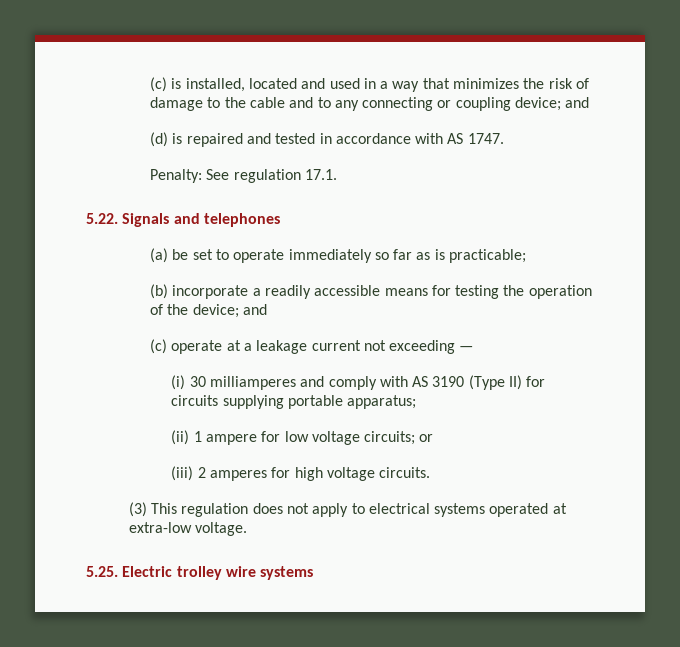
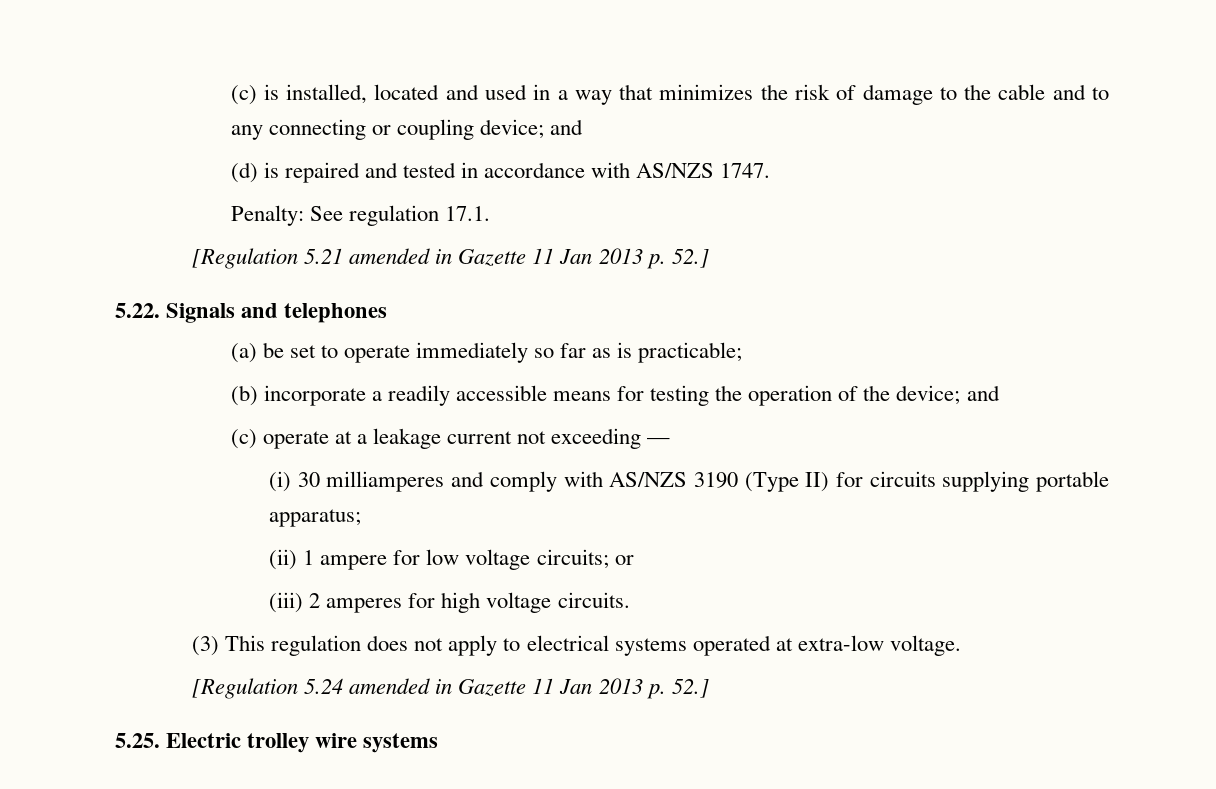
- (d) is repaired and tested in accordance with AS 1747.
+ (d) is repaired and tested in accordance with AS/NZS 1747.
+ [Regulation 5.21 amended in Gazette 11 Jan 2013 p. 52.]
- (i) 30 milliamperes and comply with AS 3190 (Type II) for circuits supplying portable apparatus;
+ (i) 30 milliamperes and comply with AS/NZS 3190 (Type II) for circuits supplying portable apparatus;
+ [Regulation 5.24 amended in Gazette 11 Jan 2013 p. 52.]

